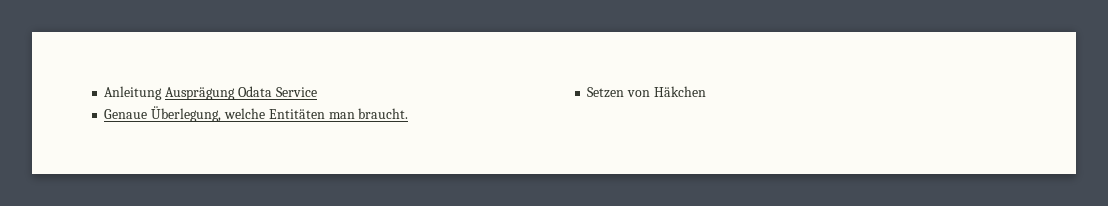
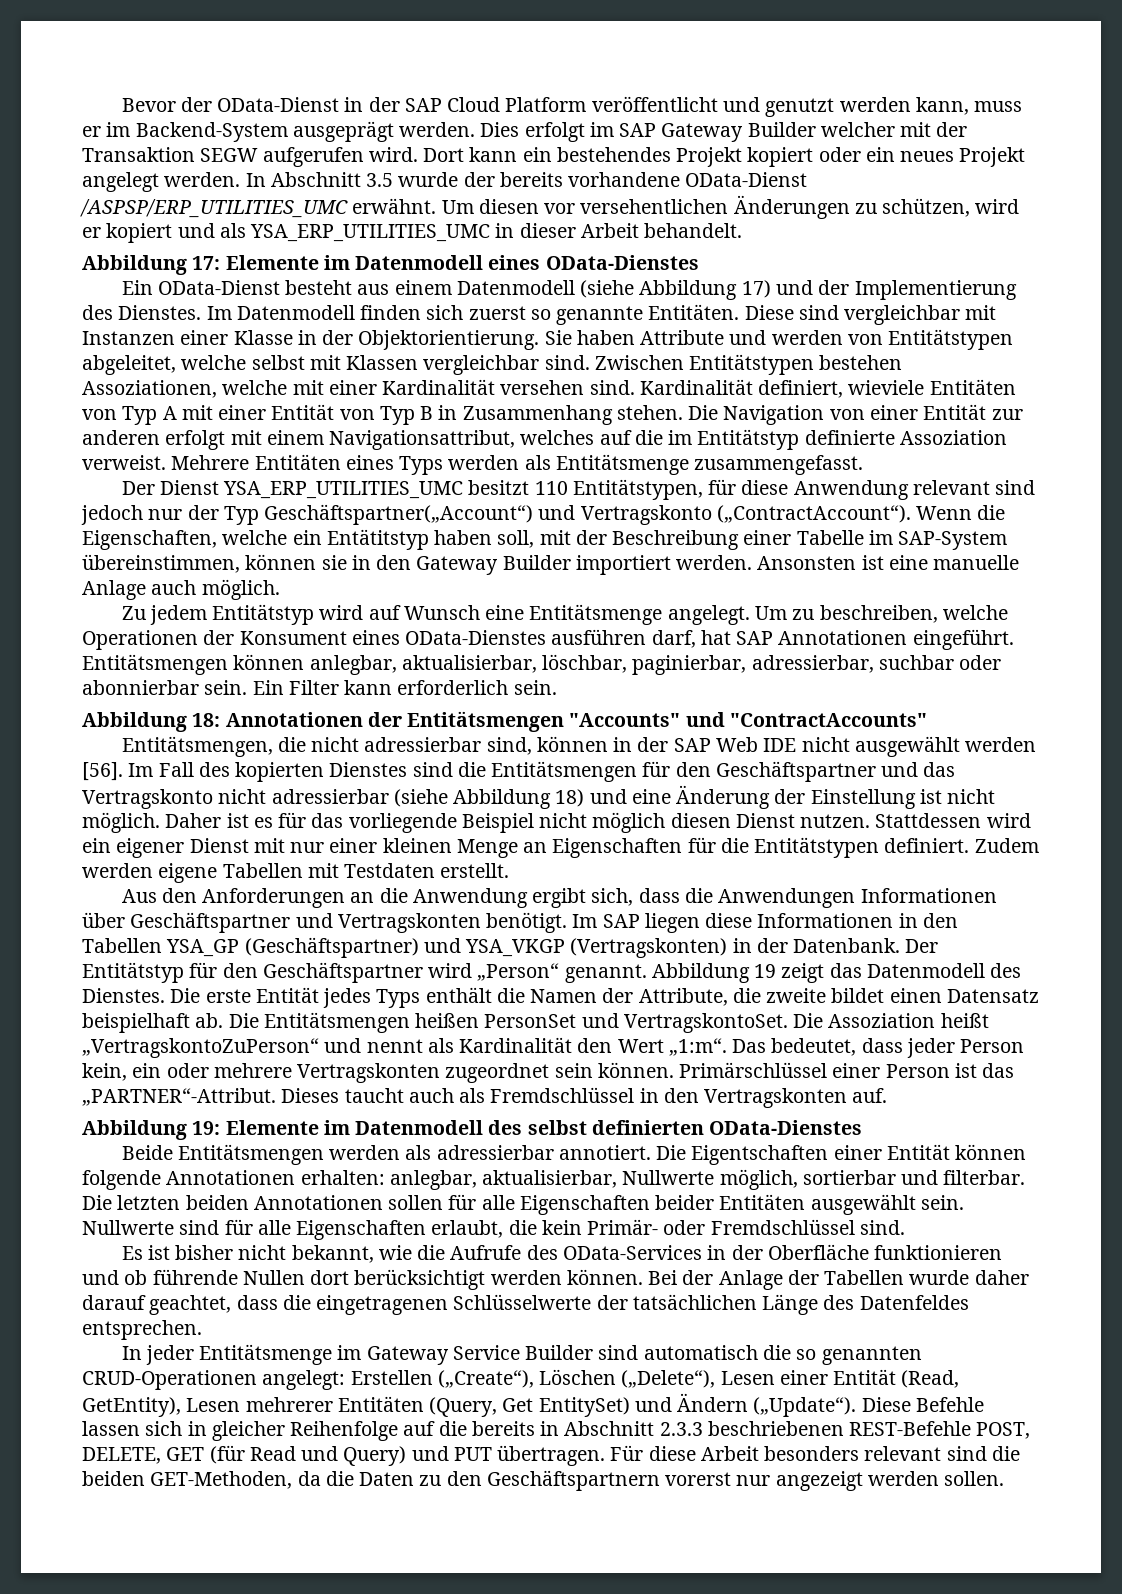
- Anleitung Ausprägung Odata Service
- Genaue Überlegung, welche Entitäten man braucht.
- Setzen von Häkchen
+ Bevor der OData-Dienst in der SAP Cloud Platform veröffentlicht und genutzt werden kann, muss er im Backend-System ausgeprägt werden. Dies erfolgt im SAP Gateway Builder welcher mit der Transaktion SEGW aufgerufen wird. Dort kann ein bestehendes Projekt kopiert oder ein neues Projekt angelegt werden. In Abschnitt 3.5 wurde der bereits vorhandene OData-Dienst /ASPSP/ERP_UTILITIES_UMC erwähnt. Um diesen vor versehentlichen Änderungen zu schützen, wird er kopiert und als YSA_ERP_UTILITIES_UMC in dieser Arbeit behandelt.
+ Abbildung 17: Elemente im Datenmodell eines OData-Dienstes
+ Ein OData-Dienst besteht aus einem Datenmodell (siehe Abbildung 17) und der Implementierung des Dienstes. Im Datenmodell finden sich zuerst so genannte Entitäten. Diese sind vergleichbar mit Instanzen einer Klasse in der Objektorientierung. Sie haben Attribute und werden von Entitätstypen abgeleitet, welche selbst mit Klassen vergleichbar sind. Zwischen Entitätstypen bestehen Assoziationen, welche mit einer Kardinalität versehen sind. Kardinalität definiert, wieviele Entitäten von Typ A mit einer Entität von Typ B in Zusammenhang stehen. Die Navigation von einer Entität zur anderen erfolgt mit einem Navigationsattribut, welches auf die im Entitätstyp definierte Assoziation verweist. Mehrere Entitäten eines Typs werden als Entitätsmenge zusammengefasst.
+ Der Dienst YSA_ERP_UTILITIES_UMC besitzt 110 Entitätstypen, für diese Anwendung relevant sind jedoch nur der Typ Geschäftspartner(„Account“) und Vertragskonto („ContractAccount“). Wenn die Eigenschaften, welche ein Entätitstyp haben soll, mit der Beschreibung einer Tabelle im SAP-System übereinstimmen, können sie in den Gateway Builder importiert werden. Ansonsten ist eine manuelle Anlage auch möglich.
+ Zu jedem Entitätstyp wird auf Wunsch eine Entitätsmenge angelegt. Um zu beschreiben, welche Operationen der Konsument eines OData-Dienstes ausführen darf, hat SAP Annotationen eingeführt. Entitätsmengen können anlegbar, aktualisierbar, löschbar, paginierbar, adressierbar, suchbar oder abonnierbar sein. Ein Filter kann erforderlich sein.
+ Abbildung 18: Annotationen der Entitätsmengen "Accounts" und "ContractAccounts"
+ Entitätsmengen, die nicht adressierbar sind, können in der SAP Web IDE nicht ausgewählt werden [56]. Im Fall des kopierten Dienstes sind die Entitätsmengen für den Geschäftspartner und das Vertragskonto nicht adressierbar (siehe Abbildung 18) und eine Änderung der Einstellung ist nicht möglich. Daher ist es für das vorliegende Beispiel nicht möglich diesen Dienst nutzen. Stattdessen wird ein eigener Dienst mit nur einer kleinen Menge an Eigenschaften für die Entitätstypen definiert. Zudem werden eigene Tabellen mit Testdaten erstellt.
+ Aus den Anforderungen an die Anwendung ergibt sich, dass die Anwendungen Informationen über Geschäftspartner und Vertragskonten benötigt. Im SAP liegen diese Informationen in den Tabellen YSA_GP (Geschäftspartner) und YSA_VKGP (Vertragskonten) in der Datenbank. Der Entitätstyp für den Geschäftspartner wird „Person“ genannt. Abbildung 19 zeigt das Datenmodell des Dienstes. Die erste Entität jedes Typs enthält die Namen der Attribute, die zweite bildet einen Datensatz beispielhaft ab. Die Entitätsmengen heißen PersonSet und VertragskontoSet. Die Assoziation heißt „VertragskontoZuPerson“ und nennt als Kardinalität den Wert „1:m“. Das bedeutet, dass jeder Person kein, ein oder mehrere Vertragskonten zugeordnet sein können. Primärschlüssel einer Person ist das „PARTNER“-Attribut. Dieses taucht auch als Fremdschlüssel in den Vertragskonten auf.
+ Abbildung 19: Elemente im Datenmodell des selbst definierten OData-Dienstes
+ Beide Entitätsmengen werden als adressierbar annotiert. Die Eigentschaften einer Entität können folgende Annotationen erhalten: anlegbar, aktualisierbar, Nullwerte möglich, sortierbar und filterbar. Die letzten beiden Annotationen sollen für alle Eigenschaften beider Entitäten ausgewählt sein. Nullwerte sind für alle Eigenschaften erlaubt, die kein Primär- oder Fremdschlüssel sind.
+ Es ist bisher nicht bekannt, wie die Aufrufe des OData-Services in der Oberfläche funktionieren und ob führende Nullen dort berücksichtigt werden können. Bei der Anlage der Tabellen wurde daher darauf geachtet, dass die eingetragenen Schlüsselwerte der tatsächlichen Länge des Datenfeldes entsprechen.
+ In jeder Entitätsmenge im Gateway Service Builder sind automatisch die so genannten CRUD-Operationen angelegt: Erstellen („Create“), Löschen („Delete“), Lesen einer Entität (Read, GetEntity), Lesen mehrerer Entitäten (Query, Get EntitySet) und Ändern („Update“). Diese Befehle lassen sich in gleicher Reihenfolge auf die bereits in Abschnitt 2.3.3 beschriebenen REST-Befehle POST, DELETE, GET (für Read und Query) und PUT übertragen. Für diese Arbeit besonders relevant sind die beiden GET-Methoden, da die Daten zu den Geschäftspartnern vorerst nur angezeigt werden sollen.

